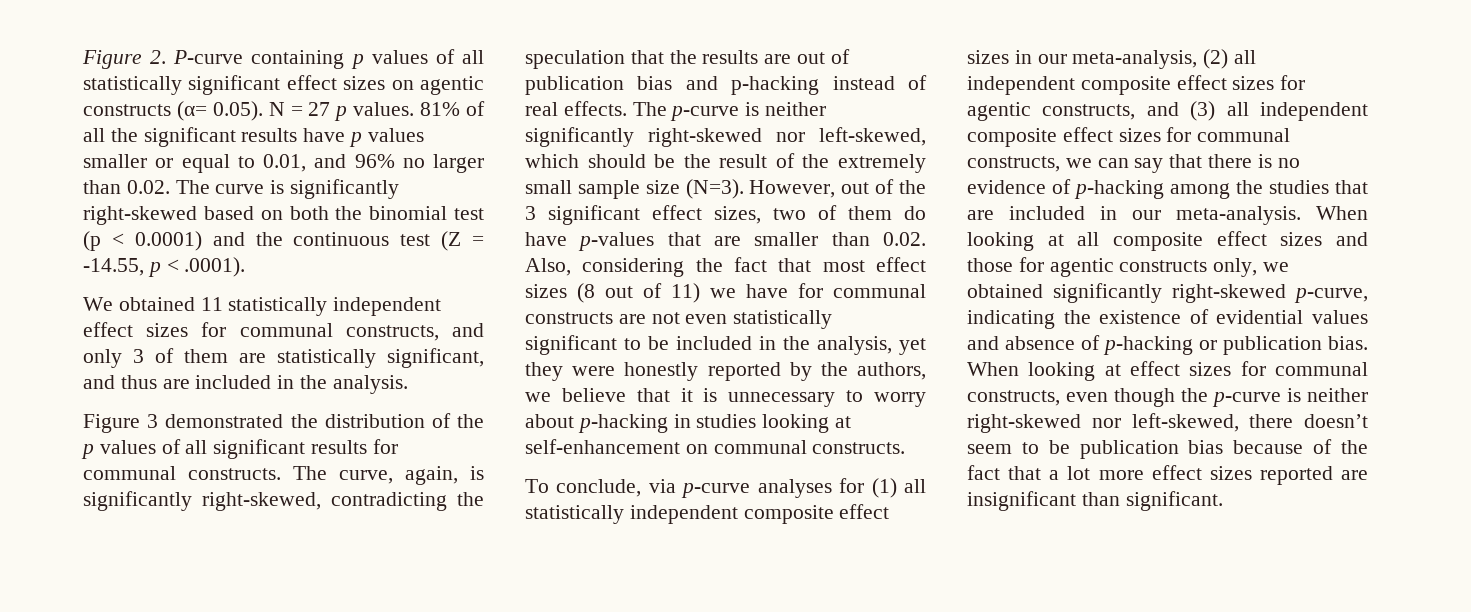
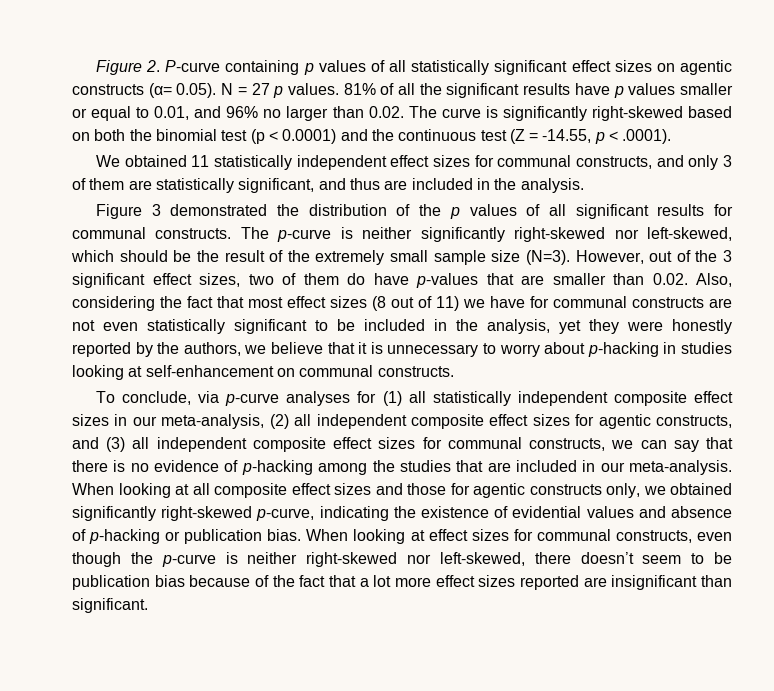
- The curve, again, is significantly right-skewed, contradicting the speculation that the results are out of publication bias and p-hacking instead of real effects. The p-curve is neither significantly right-skewed nor left-skewed, which should be the result of the extremely small sample size (N=3).
+ The p-curve is neither significantly right-skewed nor left-skewed, which should be the result of the extremely small sample size (N=3).

